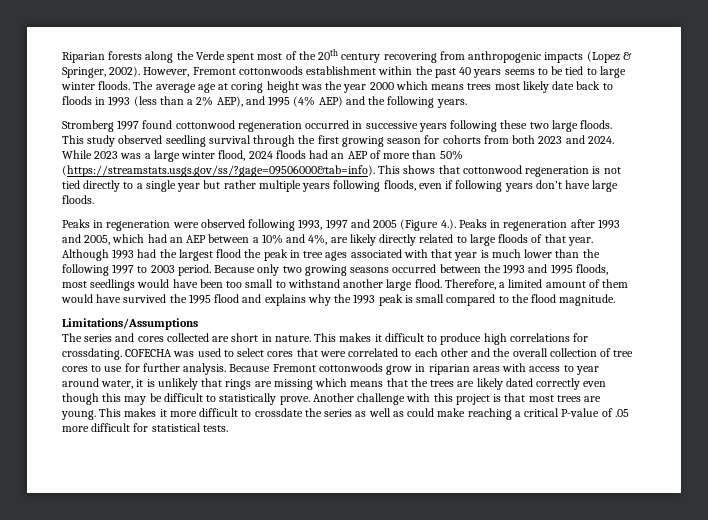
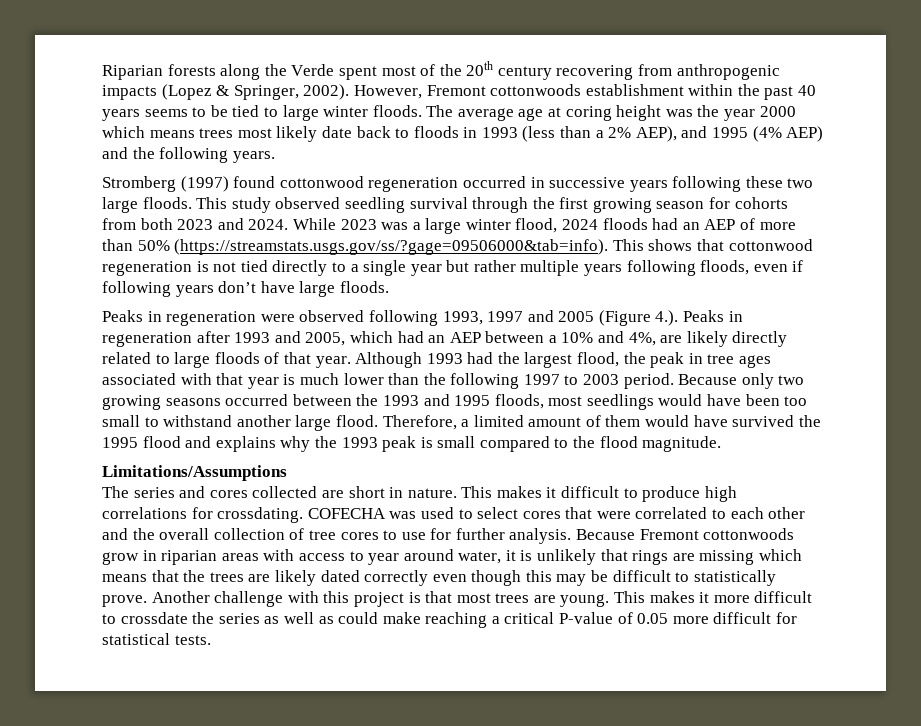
- Stromberg 1997 found cottonwood regeneration occurred in successive years following these two large floods.
+ Stromberg (1997) found cottonwood regeneration occurred in successive years following these two large floods.
- Although 1993 had the largest flood the peak in tree ages associated with that year is much lower than the following 1997 to 2003 period.
+ Although 1993 had the largest flood, the peak in tree ages associated with that year is much lower than the following 1997 to 2003 period.
- This makes it more difficult to crossdate the series as well as could make reaching a critical P-value of .05 more difficult for statistical tests.
+ This makes it more difficult to crossdate the series as well as could make reaching a critical P-value of 0.05 more difficult for statistical tests.

